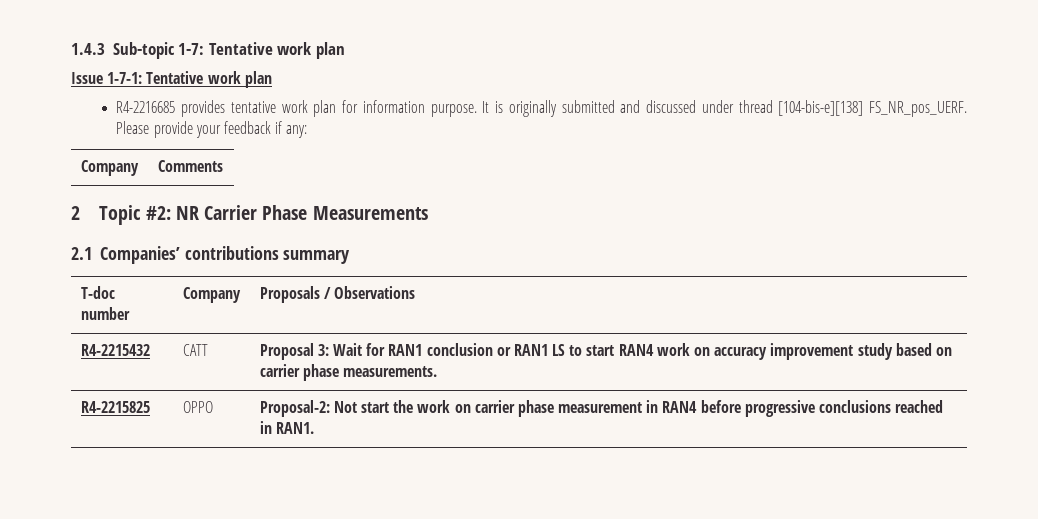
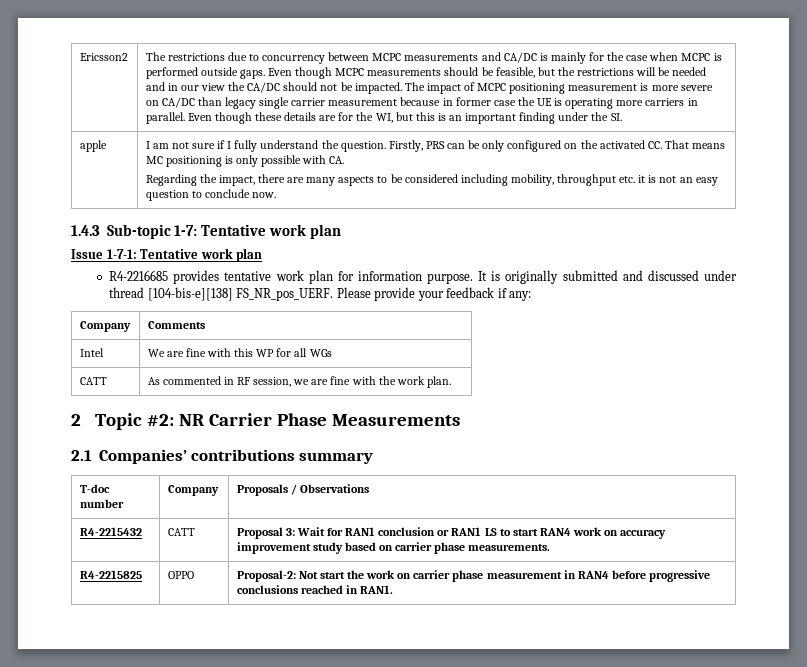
+ Ericsson2 | The restrictions due to concurrency between MCPC measurements and CA/DC is mainly for the case when MCPC is performed outside gaps. Even though MCPC measurements should be feasible, but the restrictions will be needed and in our view the CA/DC should not be impacted. The impact of MCPC positioning measurement is more severe on CA/DC than legacy single carrier measurement because in former case the UE is operating more carriers in parallel. Even though these details are for the WI, but this is an important finding under the SI.
+ apple | I am not sure if I fully understand the question. Firstly, PRS can be only configured on the activated CC. That means MC positioning is only possible with CA.
+ Regarding the impact, there are many aspects to be considered including mobility, throughput etc. it is not an easy question to conclude now.
+ Intel | We are fine with this WP for all WGs
+ CATT | As commented in RF session, we are fine with the work plan.

